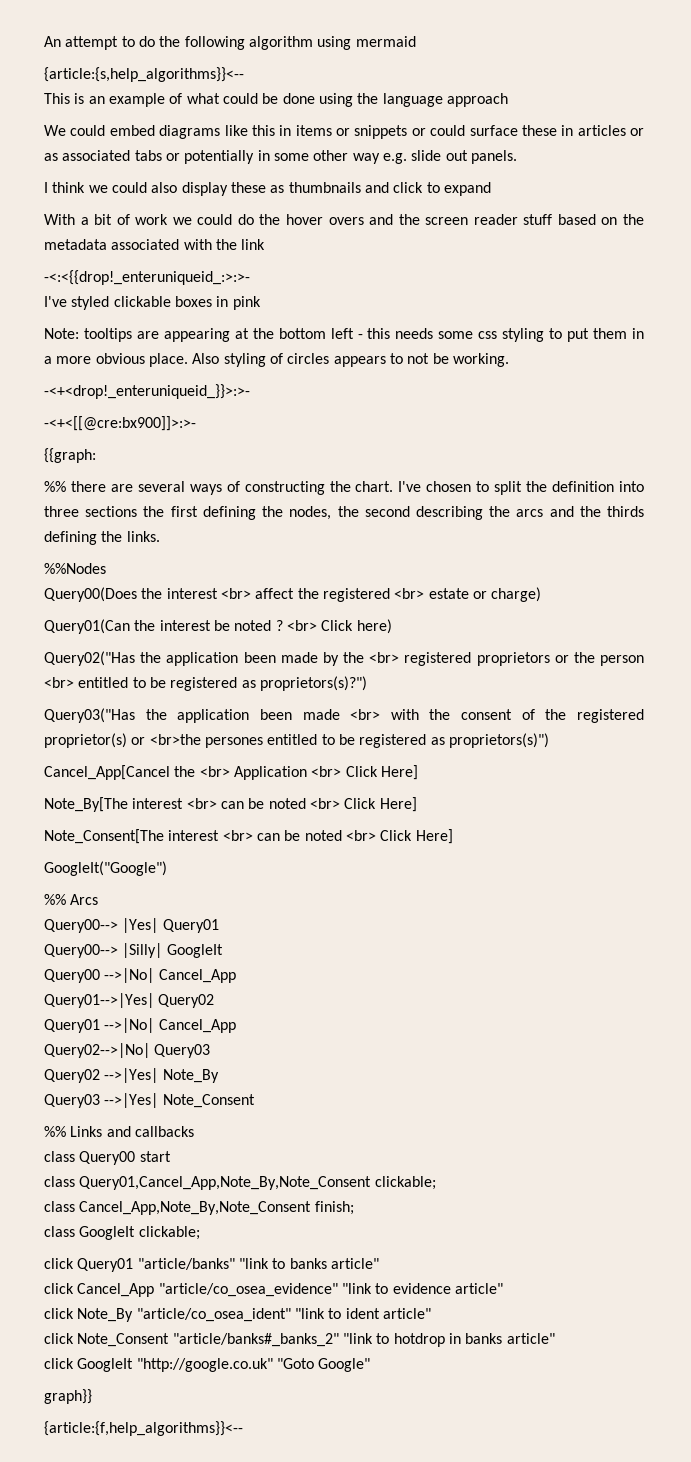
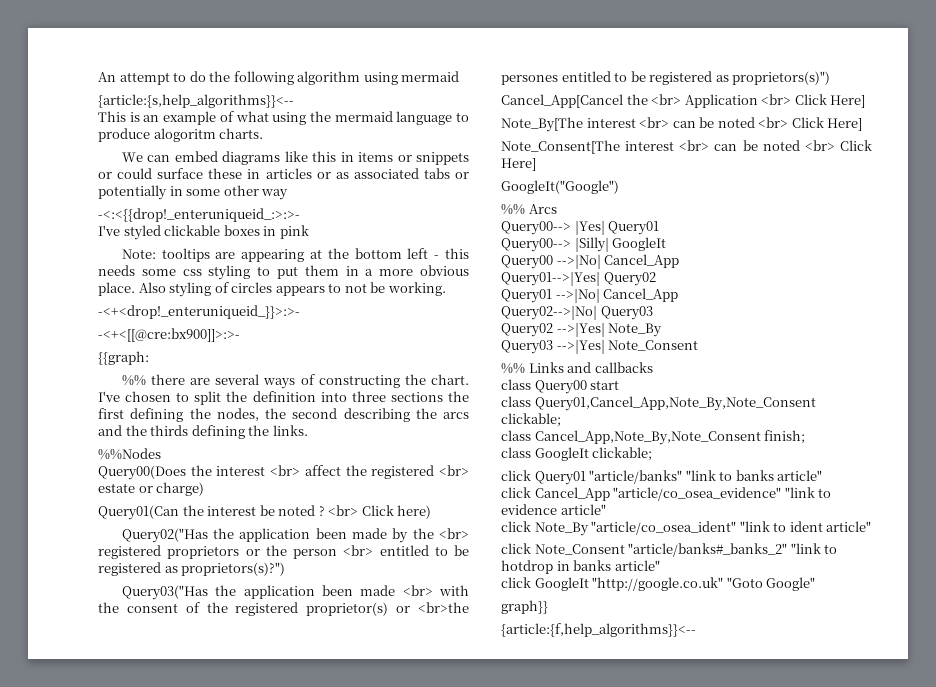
- This is an example of what could be done using the language approach
+ This is an example of what using the mermaid language to produce alogoritm charts.
- We could embed diagrams like this in items or snippets or could surface these in articles or as associated tabs or potentially in some other way e.g. slide out panels.
- I think we could also display these as thumbnails and click to expand
- With a bit of work we could do the hover overs and the screen reader stuff based on the metadata associated with the link
+ We can embed diagrams like this in items or snippets or could surface these in articles or as associated tabs or potentially in some other way

